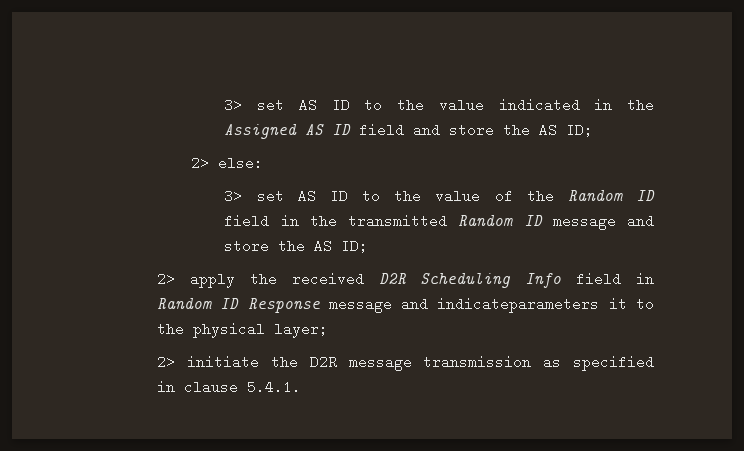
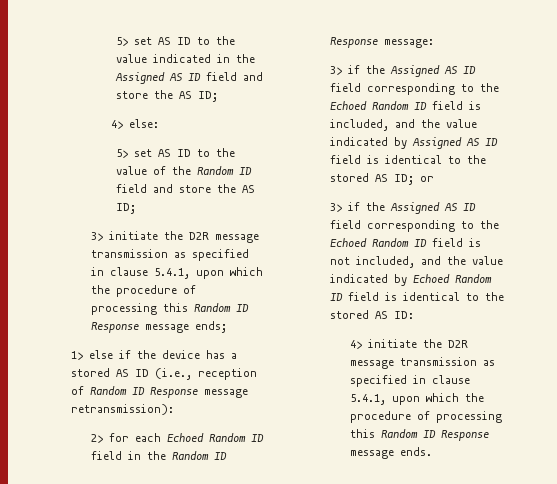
- 3> set AS ID to the value indicated in the Assigned AS ID field and store the AS ID;
+ 5> set AS ID to the value indicated in the Assigned AS ID field and store the AS ID;
- 2> else:
+ 4> else:
- 3> set AS ID to the value of the Random ID field in the transmitted Random ID message and store the AS ID;
- 2> apply the received D2R Scheduling Info field in Random ID Response message and indicateparameters it to the physical layer;
- 2> initiate the D2R message transmission as specified in clause 5.4.1.
+ 5> set AS ID to the value of the Random ID field and store the AS ID;
+ 3> initiate the D2R message transmission as specified in clause 5.4.1, upon which the procedure of processing this Random ID Response message ends;
+ 1> else if the device has a stored AS ID (i.e., reception of Random ID Response message retransmission):
+ 2> for each Echoed Random ID field in the Random ID Response message:
+ 3> if the Assigned AS ID field corresponding to the Echoed Random ID field is included, and the value indicated by Assigned AS ID field is identical to the stored AS ID; or
+ 3> if the Assigned AS ID field corresponding to the Echoed Random ID field is not included, and the value indicated by Echoed Random ID field is identical to the stored AS ID:
+ 4> initiate the D2R message transmission as specified in clause 5.4.1, upon which the procedure of processing this Random ID Response message ends.

